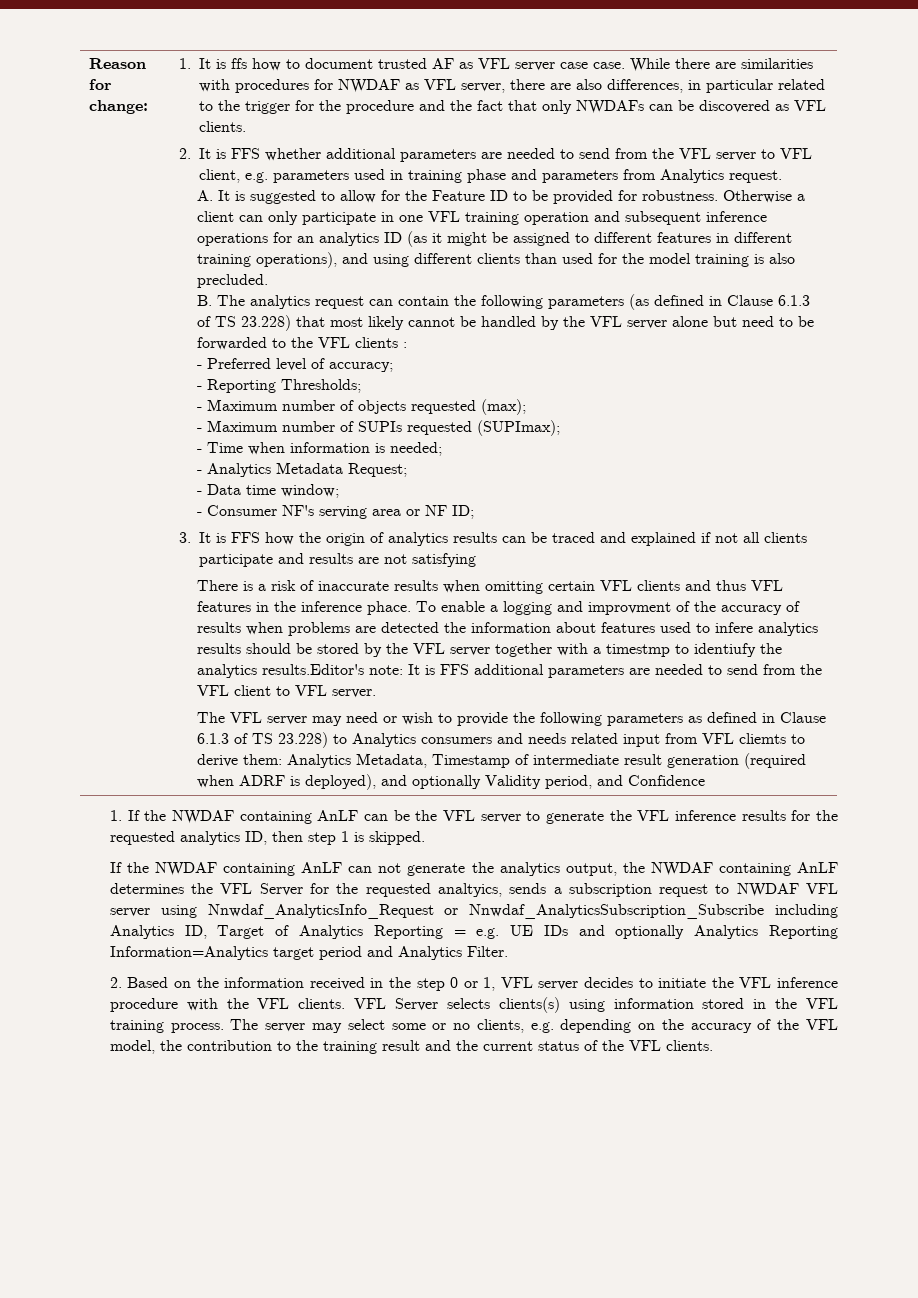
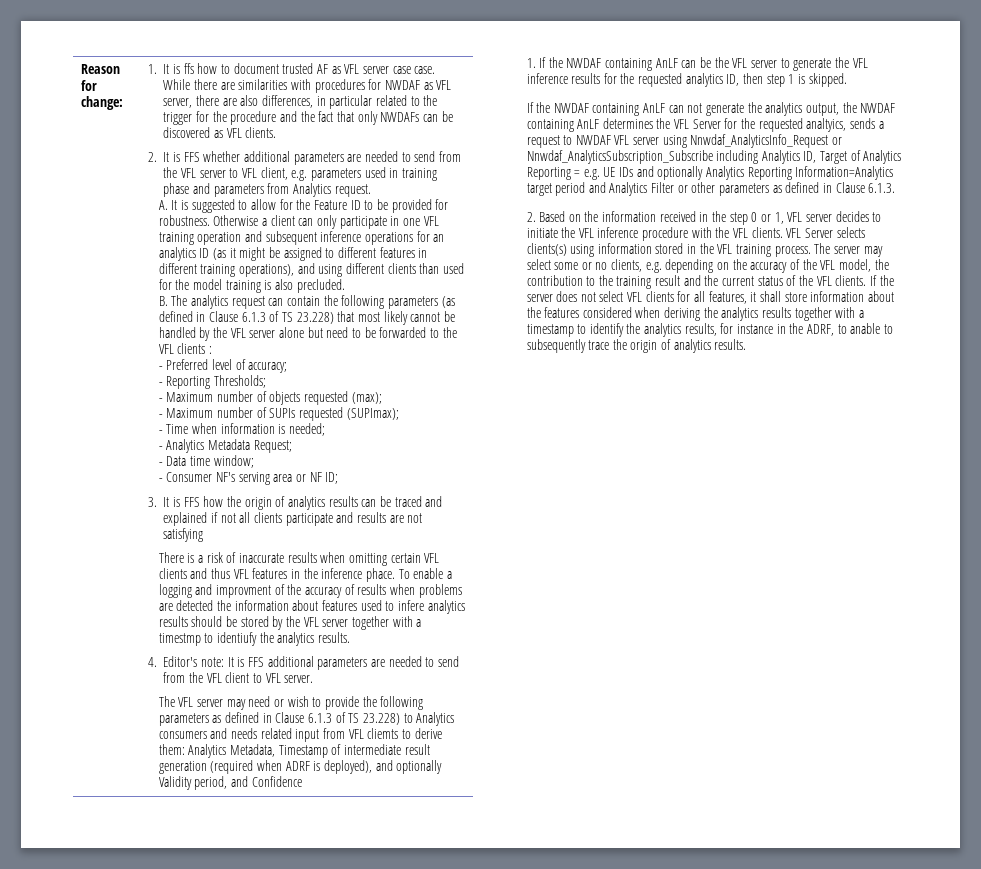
- To enable a logging and improvment of the accuracy of results when problems are detected the information about features used to infere analytics results should be stored by the VFL server together with a timestmp to identiufy the analytics results.Editor's note: It is FFS additional parameters are needed to send from the VFL client to VFL server.
+ To enable a logging and improvment of the accuracy of results when problems are detected the information about features used to infere analytics results should be stored by the VFL server together with a timestmp to identiufy the analytics results.
+ 4. Editor's note: It is FFS additional parameters are needed to send from the VFL client to VFL server.
- If the NWDAF containing AnLF can not generate the analytics output, the NWDAF containing AnLF determines the VFL Server for the requested analtyics, sends a subscription request to NWDAF VFL server using Nnwdaf_AnalyticsInfo_Request or Nnwdaf_AnalyticsSubscription_Subscribe including Analytics ID, Target of Analytics Reporting = e.g. UE IDs and optionally Analytics Reporting Information=Analytics target period and Analytics Filter.
+ If the NWDAF containing AnLF can not generate the analytics output, the NWDAF containing AnLF determines the VFL Server for the requested analtyics, sends a request to NWDAF VFL server using Nnwdaf_AnalyticsInfo_Request or Nnwdaf_AnalyticsSubscription_Subscribe including Analytics ID, Target of Analytics Reporting = e.g. UE IDs and optionally Analytics Reporting Information=Analytics target period and Analytics Filter or other parameters as defined in Clause 6.1.3.
+ If the server does not select VFL clients for all features, it shall store information about the features considered when deriving the analytics results together with a timestamp to identify the analytics results, for instance in the ADRF, to anable to subsequently trace the origin of analytics results.

